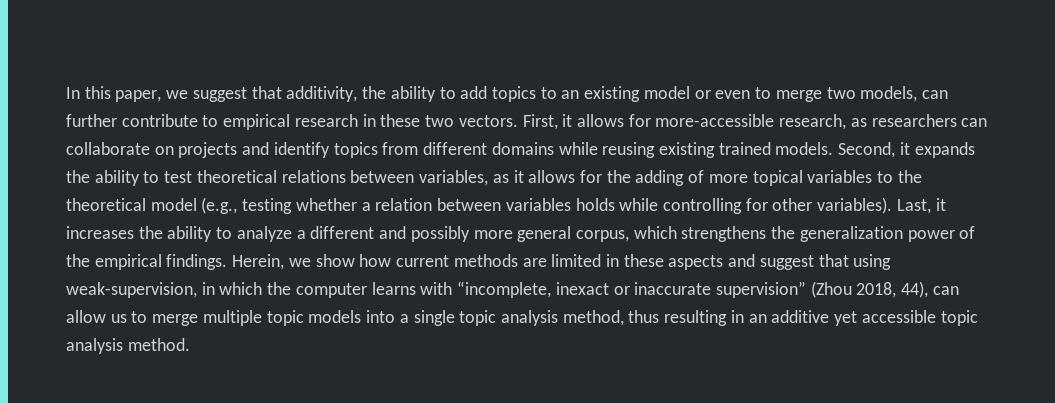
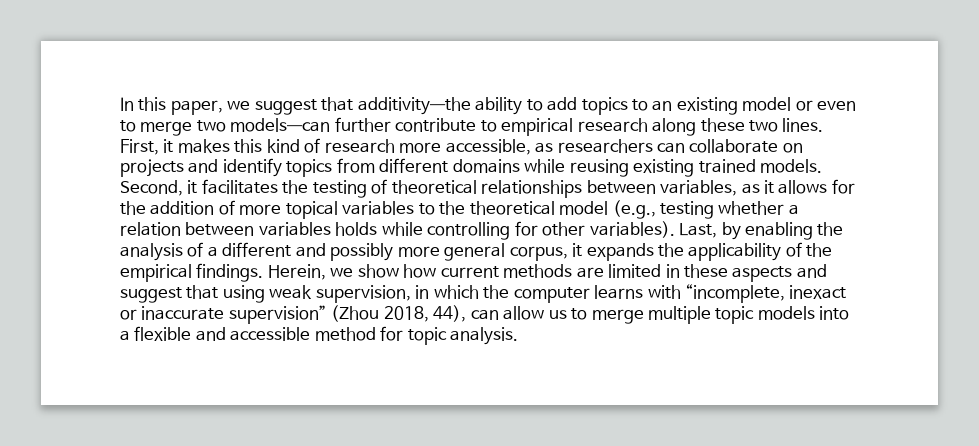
- In this paper, we suggest that additivity, the ability to add topics to an existing model or even to merge two models, can further contribute to empirical research in these two vectors.
+ In this paper, we suggest that additivity—the ability to add topics to an existing model or even to merge two models—can further contribute to empirical research along these two lines.
- First, it allows for more-accessible research, as researchers can collaborate on projects and identify topics from different domains while reusing existing trained models.
+ First, it makes this kind of research more accessible, as researchers can collaborate on projects and identify topics from different domains while reusing existing trained models.
- Second, it expands the ability to test theoretical relations between variables, as it allows for the adding of more topical variables to the theoretical model (e.g., testing whether a relation between variables holds while controlling for other variables).
+ Second, it facilitates the testing of theoretical relationships between variables, as it allows for the addition of more topical variables to the theoretical model (e.g., testing whether a relation between variables holds while controlling for other variables).
- Last, it increases the ability to analyze a different and possibly more general corpus, which strengthens the generalization power of the empirical findings.
+ Last, by enabling the analysis of a different and possibly more general corpus, it expands the applicability of the empirical findings.
- Herein, we show how current methods are limited in these aspects and suggest that using weak-supervision, in which the computer learns with “incomplete, inexact or inaccurate supervision” (Zhou 2018, 44), can allow us to merge multiple topic models into a single topic analysis method, thus resulting in an additive yet accessible topic analysis method.
+ Herein, we show how current methods are limited in these aspects and suggest that using weak supervision, in which the computer learns with “incomplete, inexact or inaccurate supervision” (Zhou 2018, 44), can allow us to merge multiple topic models into a flexible and accessible method for topic analysis.

